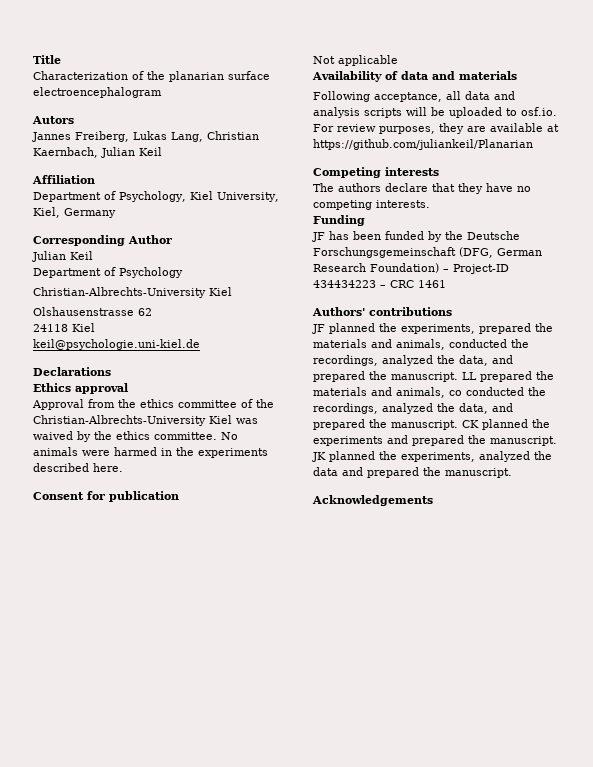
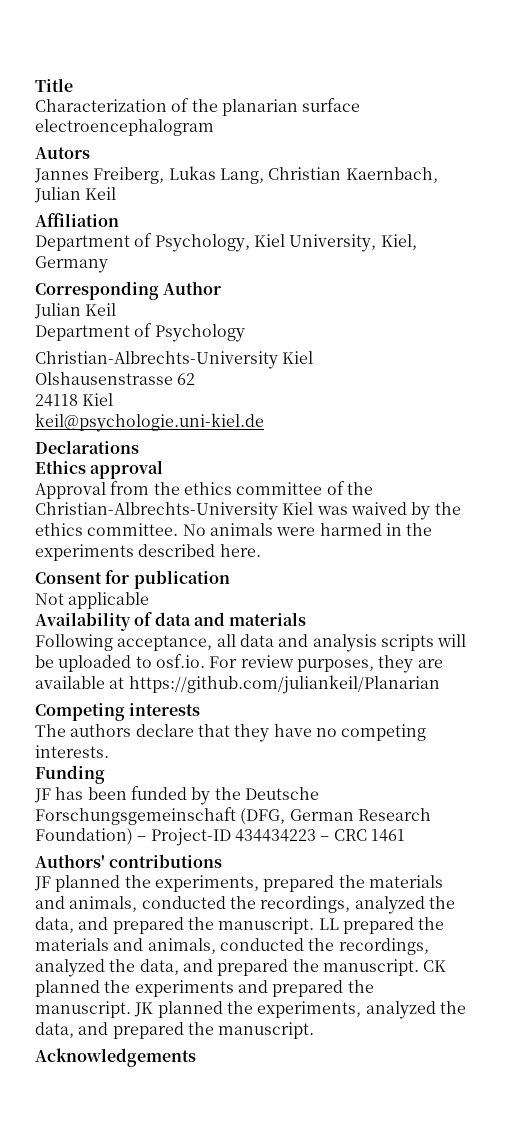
- LL prepared the materials and animals, co conducted the recordings, analyzed the data, and prepared the manuscript.
+ LL prepared the materials and animals, conducted the recordings, analyzed the data, and prepared the manuscript.
- JK planned the experiments, analyzed the data and prepared the manuscript.
+ JK planned the experiments, analyzed the data, and prepared the manuscript.

